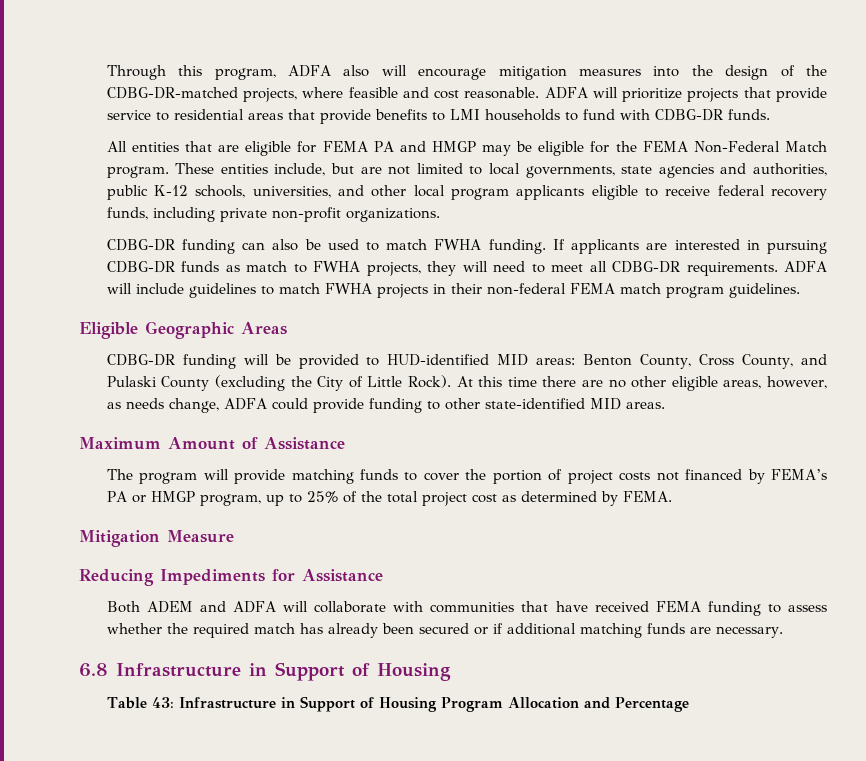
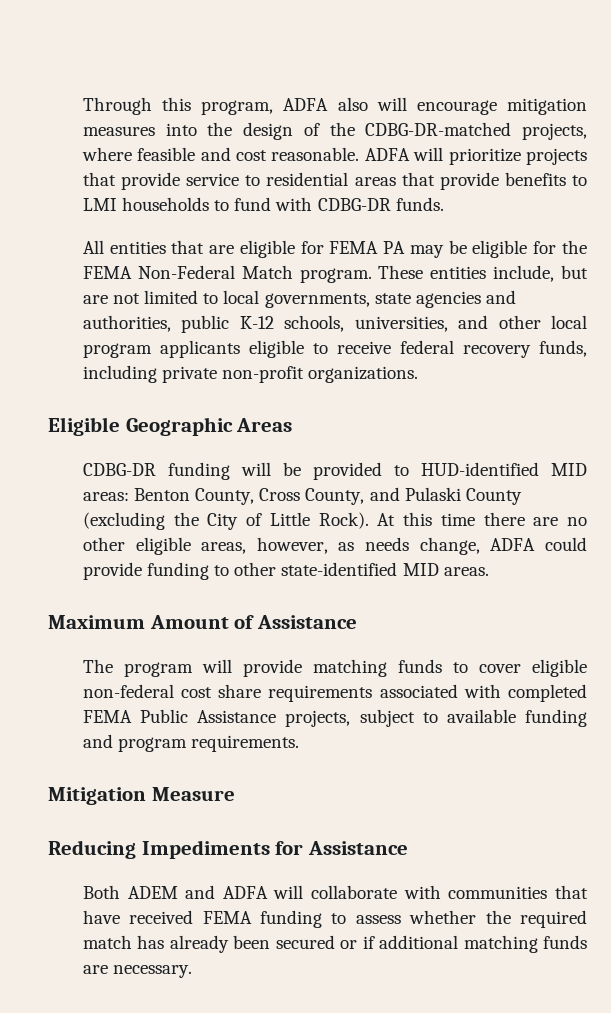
- All entities that are eligible for FEMA PA and HMGP may be eligible for the FEMA Non-Federal Match program.
+ All entities that are eligible for FEMA PA may be eligible for the FEMA Non-Federal Match program.
- CDBG-DR funding can also be used to match FWHA funding. If applicants are interested in pursuing CDBG-DR funds as match to FWHA projects, they will need to meet all CDBG-DR requirements. ADFA will include guidelines to match FWHA projects in their non-federal FEMA match program guidelines.
- The program will provide matching funds to cover the portion of project costs not financed by FEMA’s PA or HMGP program, up to 25% of the total project cost as determined by FEMA.
+ The program will provide matching funds to cover eligible non-federal cost share requirements associated with completed FEMA Public Assistance projects, subject to available funding and program requirements.
- 6.8 Infrastructure in Support of Housing
- Table 43: Infrastructure in Support of Housing Program Allocation and Percentage

